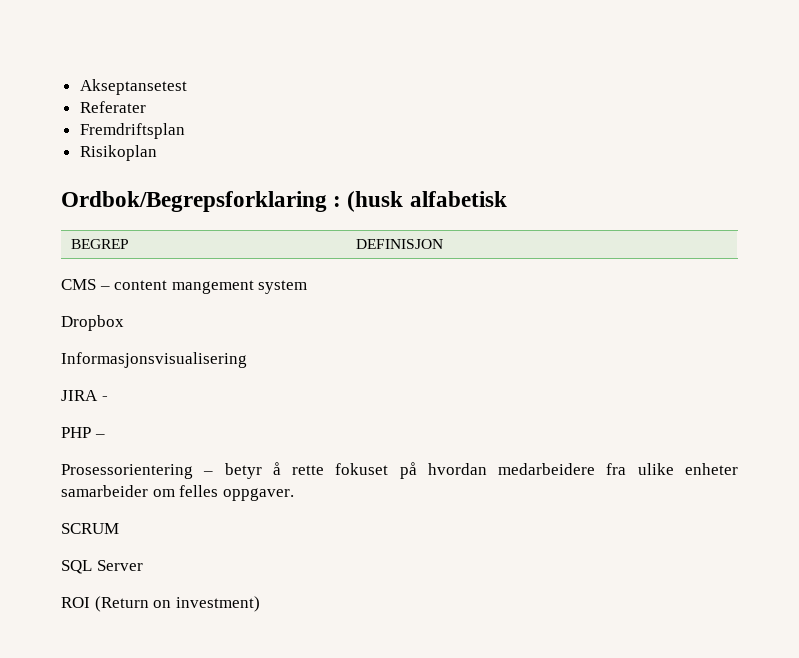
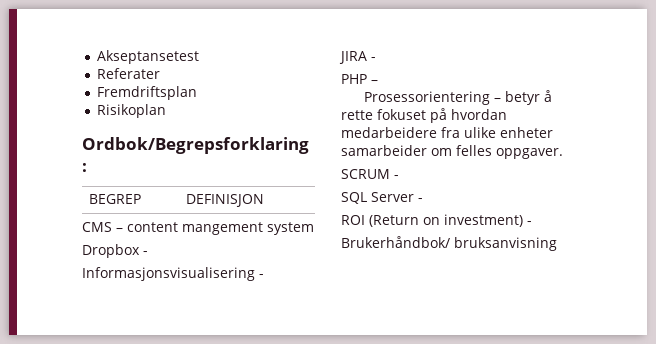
- Ordbok/Begrepsforklaring : (husk alfabetisk
+ Ordbok/Begrepsforklaring :
- Dropbox
+ Dropbox -
- Informasjonsvisualisering
+ Informasjonsvisualisering -
- SCRUM
+ SCRUM -
- SQL Server
+ SQL Server -
- ROI (Return on investment)
+ ROI (Return on investment) -
+ Brukerhåndbok/ bruksanvisning

